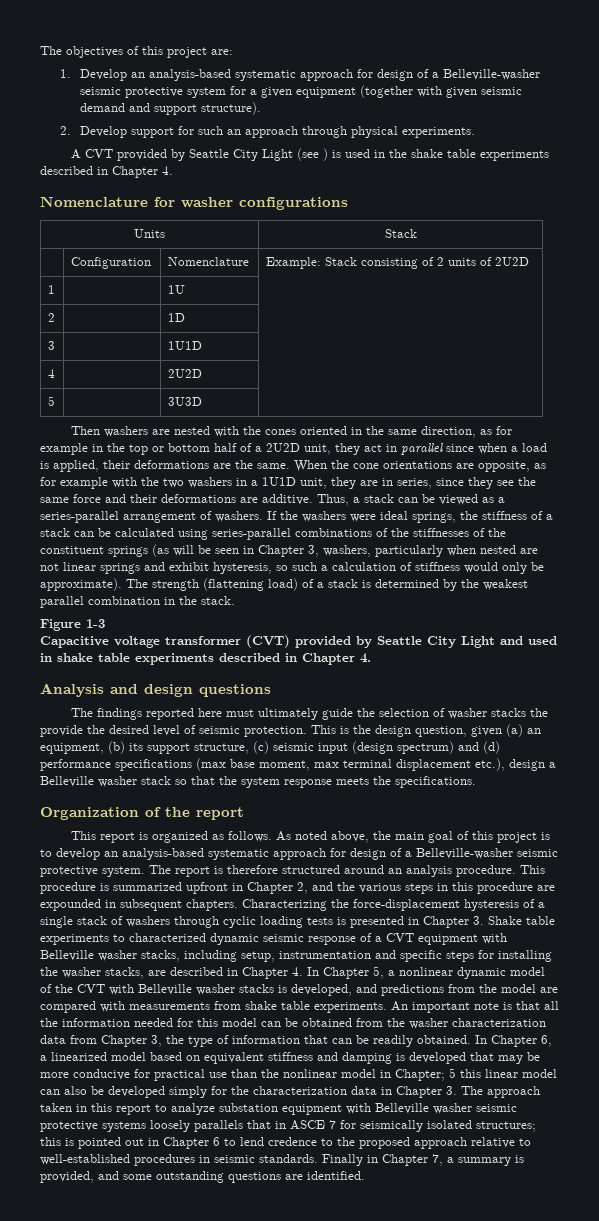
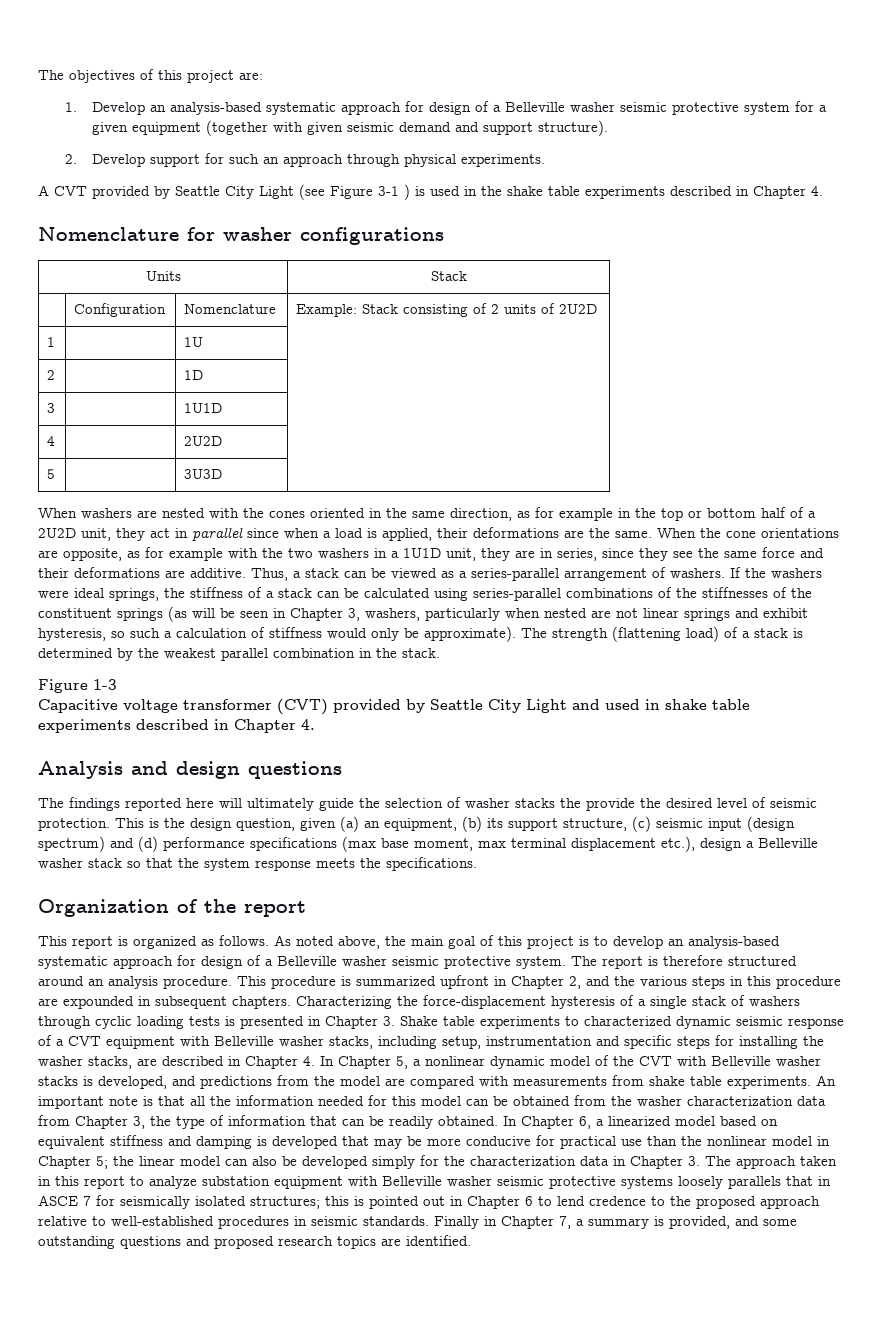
- 1. Develop an analysis-based systematic approach for design of a Belleville-washer seismic protective system for a given equipment (together with given seismic demand and support structure).
+ 1. Develop an analysis-based systematic approach for design of a Belleville washer seismic protective system for a given equipment (together with given seismic demand and support structure).
- A CVT provided by Seattle City Light (see ) is used in the shake table experiments described in Chapter 4.
+ A CVT provided by Seattle City Light (see Figure 3-1 ) is used in the shake table experiments described in Chapter 4.
- Then washers are nested with the cones oriented in the same direction, as for example in the top or bottom half of a 2U2D unit, they act in parallel since when a load is applied, their deformations are the same.
+ When washers are nested with the cones oriented in the same direction, as for example in the top or bottom half of a 2U2D unit, they act in parallel since when a load is applied, their deformations are the same.
- The findings reported here must ultimately guide the selection of washer stacks the provide the desired level of seismic protection.
+ The findings reported here will ultimately guide the selection of washer stacks the provide the desired level of seismic protection.
- As noted above, the main goal of this project is to develop an analysis-based systematic approach for design of a Belleville-washer seismic protective system.
+ As noted above, the main goal of this project is to develop an analysis-based systematic approach for design of a Belleville washer seismic protective system.
- In Chapter 6, a linearized model based on equivalent stiffness and damping is developed that may be more conducive for practical use than the nonlinear model in Chapter; 5 this linear model can also be developed simply for the characterization data in Chapter 3. The approach taken in this report to analyze substation equipment with Belleville washer seismic protective systems loosely parallels that in ASCE 7 for seismically isolated structures;
+ In Chapter 6, a linearized model based on equivalent stiffness and damping is developed that may be more conducive for practical use than the nonlinear model in Chapter 5; the linear model can also be developed simply for the characterization data in Chapter 3. The approach taken in this report to analyze substation equipment with Belleville washer seismic protective systems loosely parallels that in ASCE 7 for seismically isolated structures;
- Finally in Chapter 7, a summary is provided, and some outstanding questions are identified.
+ Finally in Chapter 7, a summary is provided, and some outstanding questions and proposed research topics are identified.

